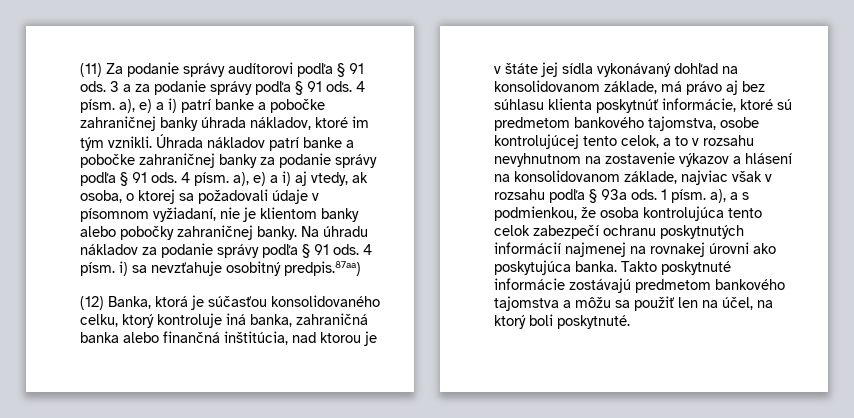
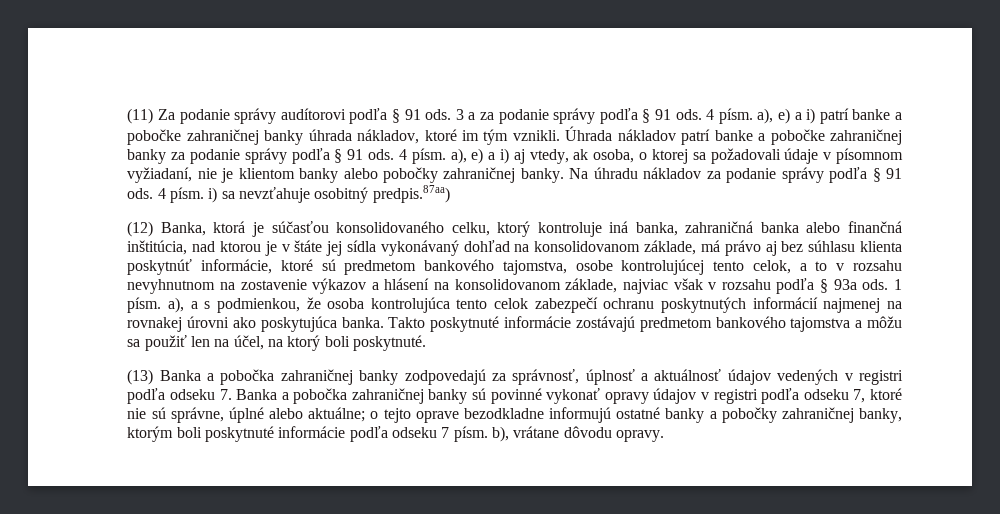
+ (13) Banka a pobočka zahraničnej banky zodpovedajú za správnosť, úplnosť a aktuálnosť údajov vedených v registri podľa odseku 7. Banka a pobočka zahraničnej banky sú povinné vykonať opravy údajov v registri podľa odseku 7, ktoré nie sú správne, úplné alebo aktuálne; o tejto oprave bezodkladne informujú ostatné banky a pobočky zahraničnej banky, ktorým boli poskytnuté informácie podľa odseku 7 písm. b), vrátane dôvodu opravy.

